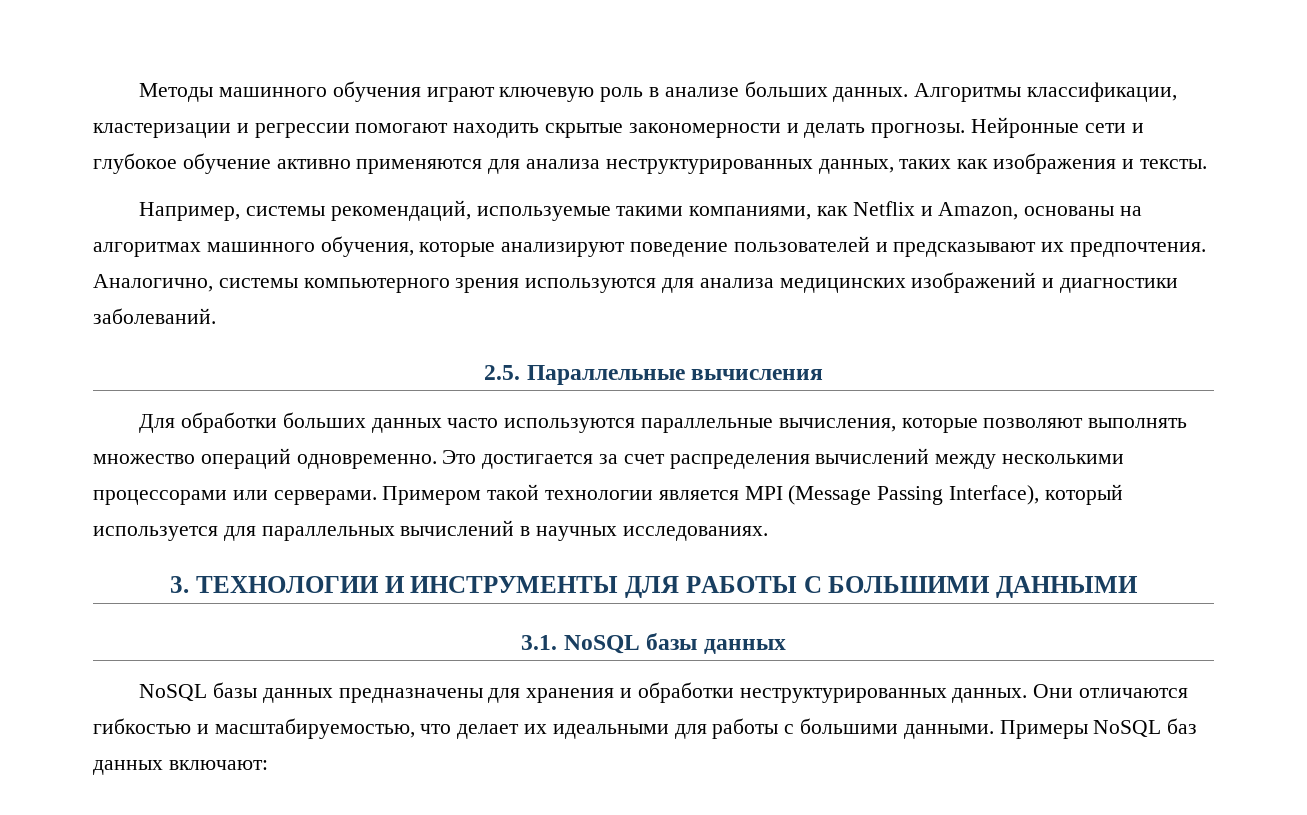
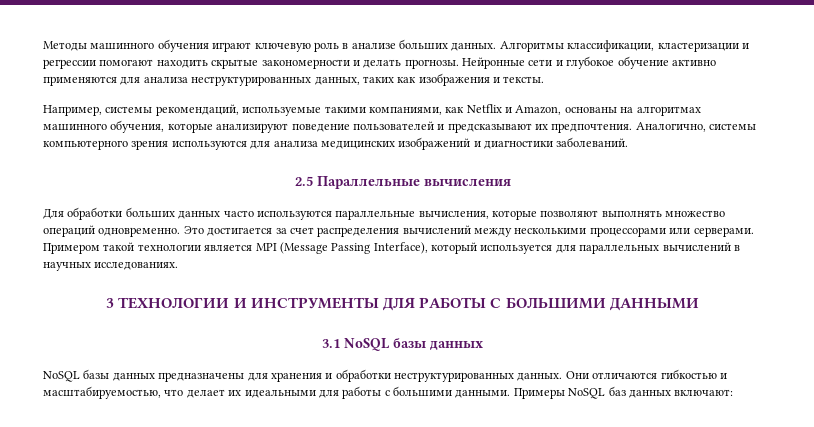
- 2.5. Параллельные вычисления
+ 2.5 Параллельные вычисления
- 3. ТЕХНОЛОГИИ И ИНСТРУМЕНТЫ ДЛЯ РАБОТЫ С БОЛЬШИМИ ДАННЫМИ
+ 3 ТЕХНОЛОГИИ И ИНСТРУМЕНТЫ ДЛЯ РАБОТЫ С БОЛЬШИМИ ДАННЫМИ
- 3.1. NoSQL базы данных
+ 3.1 NoSQL базы данных

